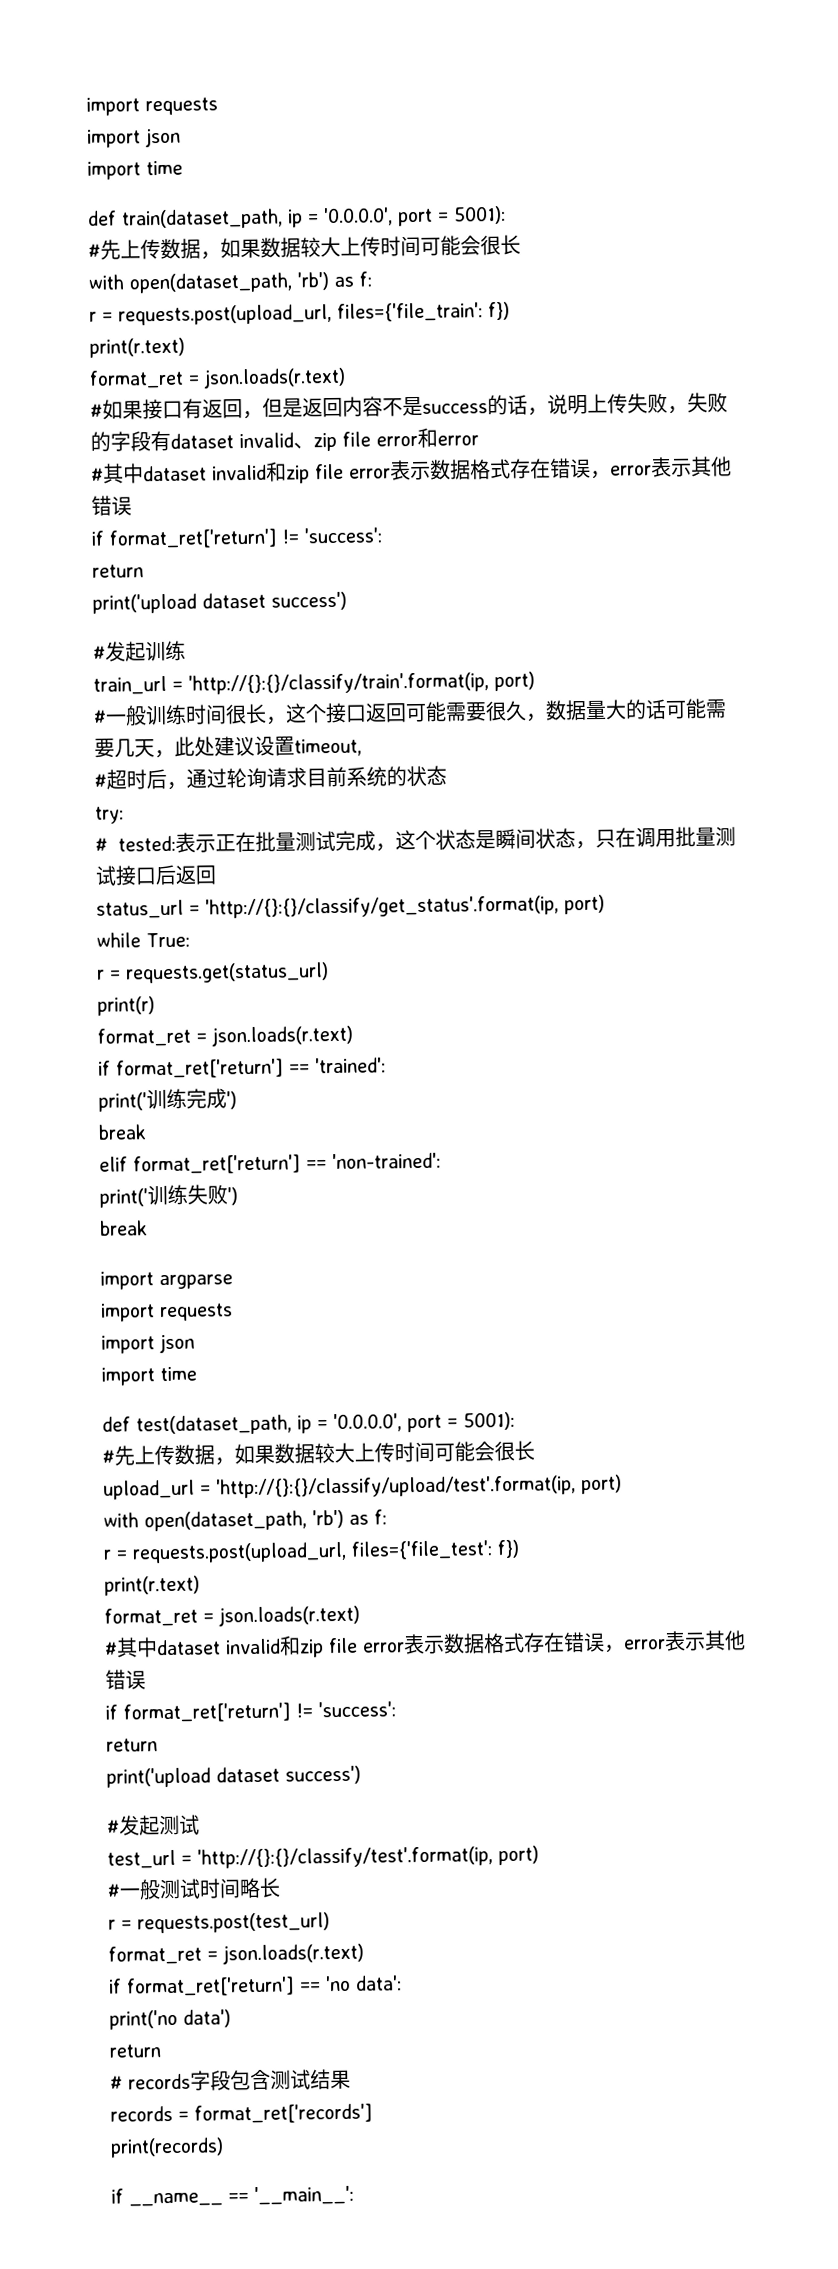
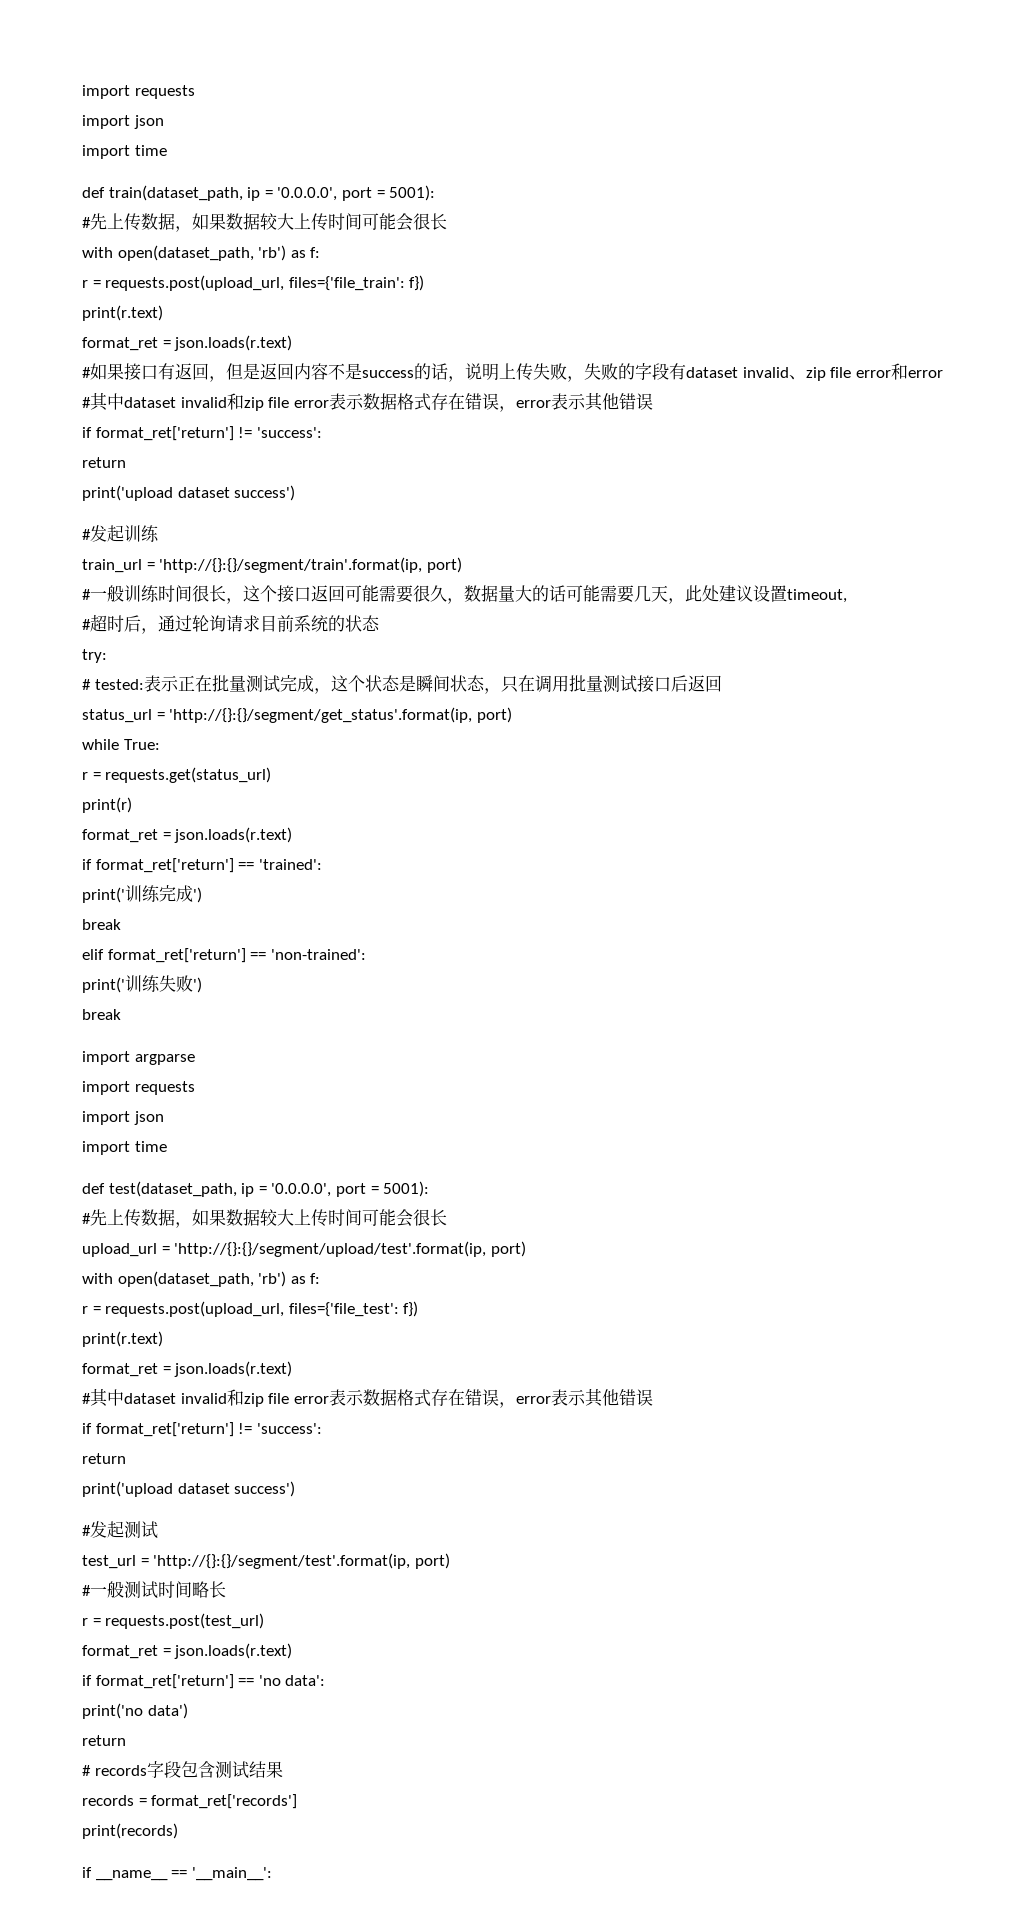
- train_url = 'http://{}:{}/classify/train'.format(ip, port)
+ train_url = 'http://{}:{}/segment/train'.format(ip, port)
- status_url = 'http://{}:{}/classify/get_status'.format(ip, port)
+ status_url = 'http://{}:{}/segment/get_status'.format(ip, port)
- upload_url = 'http://{}:{}/classify/upload/test'.format(ip, port)
+ upload_url = 'http://{}:{}/segment/upload/test'.format(ip, port)
- test_url = 'http://{}:{}/classify/test'.format(ip, port)
+ test_url = 'http://{}:{}/segment/test'.format(ip, port)

